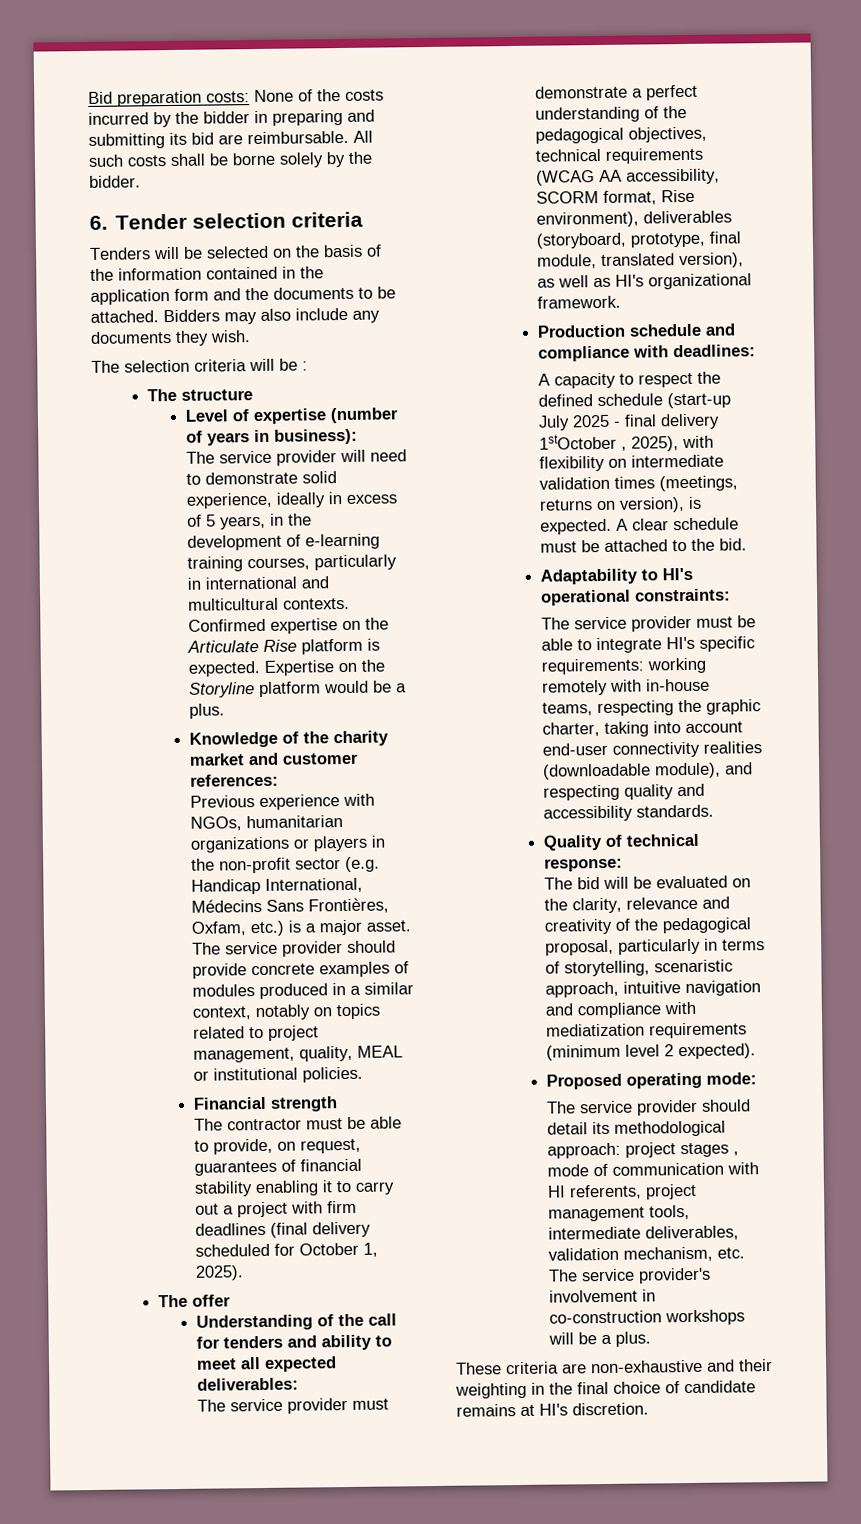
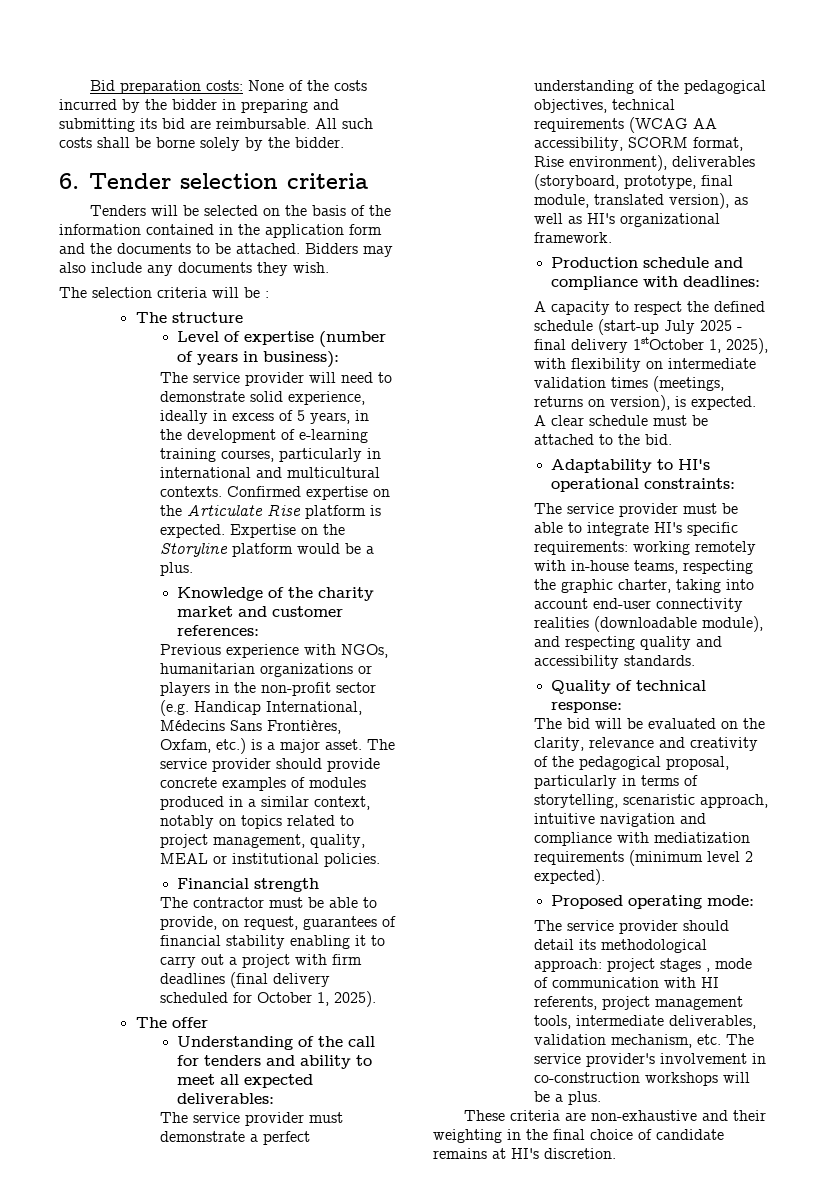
- A capacity to respect the defined schedule (start-up July 2025 - final delivery 1stOctober , 2025), with flexibility on intermediate validation times (meetings, returns on version), is expected.
+ A capacity to respect the defined schedule (start-up July 2025 - final delivery 1stOctober 1, 2025), with flexibility on intermediate validation times (meetings, returns on version), is expected.

